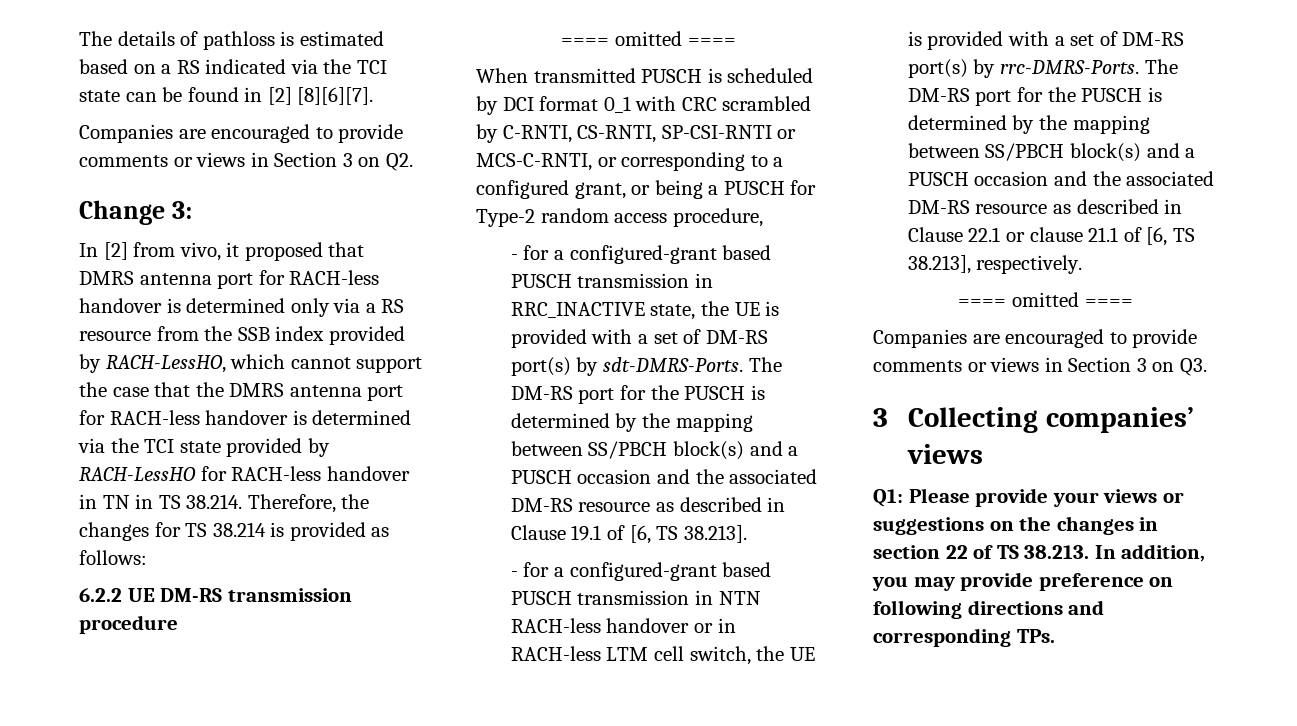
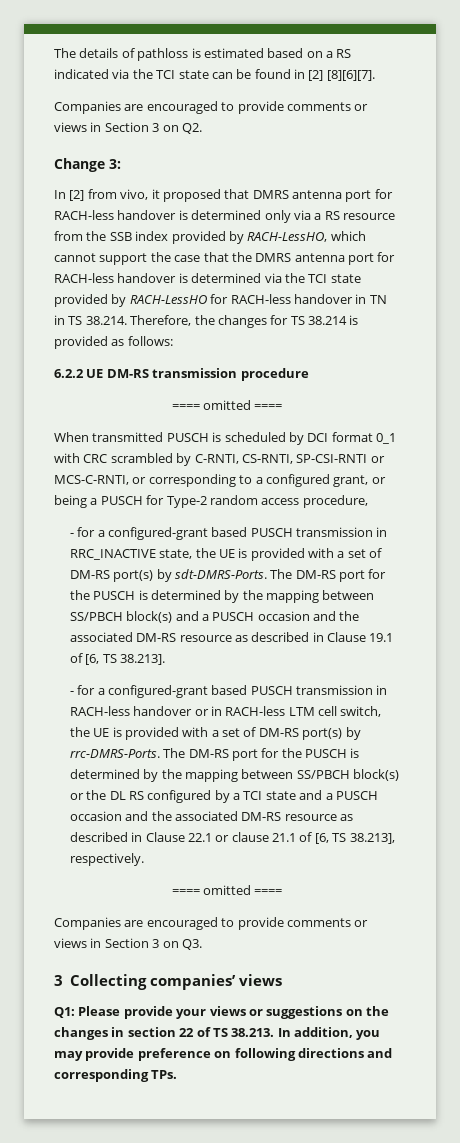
- - for a configured-grant based PUSCH transmission in NTN RACH-less handover or in RACH-less LTM cell switch, the UE is provided with a set of DM-RS port(s) by rrc-DMRS-Ports.
+ - for a configured-grant based PUSCH transmission in RACH-less handover or in RACH-less LTM cell switch, the UE is provided with a set of DM-RS port(s) by rrc-DMRS-Ports.
- The DM-RS port for the PUSCH is determined by the mapping between SS/PBCH block(s) and a PUSCH occasion and the associated DM-RS resource as described in Clause 22.1 or clause 21.1 of [6, TS 38.213], respectively.
+ The DM-RS port for the PUSCH is determined by the mapping between SS/PBCH block(s) or the DL RS configured by a TCI state and a PUSCH occasion and the associated DM-RS resource as described in Clause 22.1 or clause 21.1 of [6, TS 38.213], respectively.

